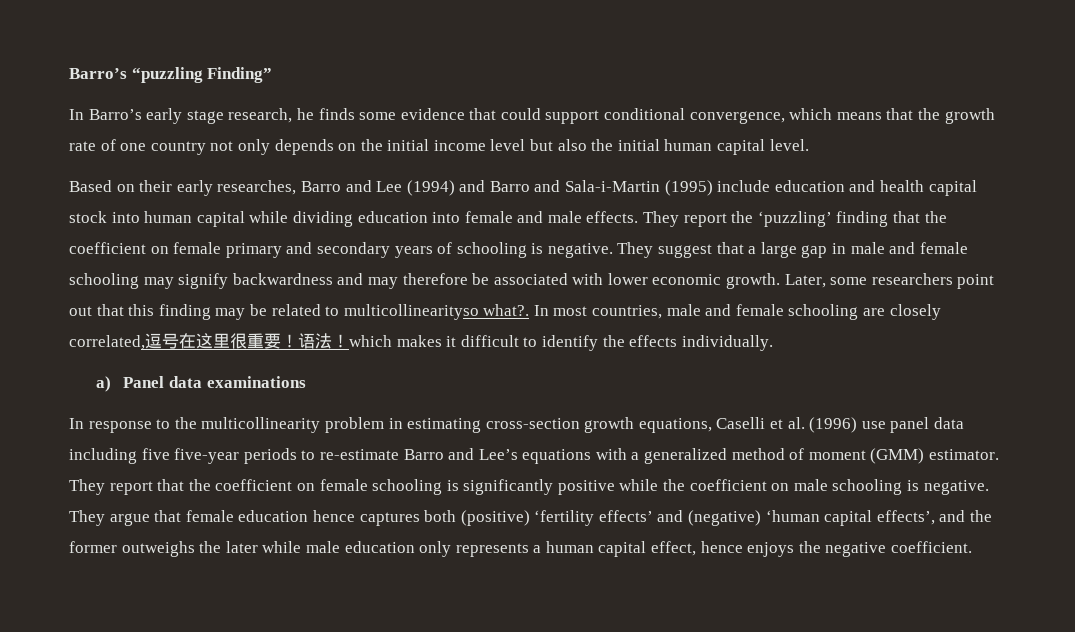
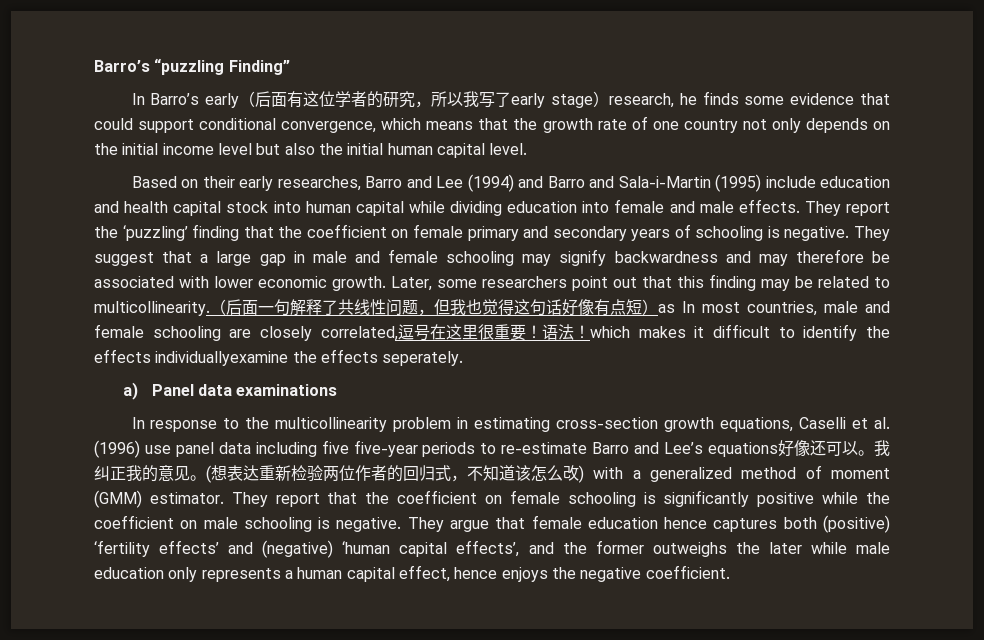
- In Barro’s early stage research, he finds some evidence that could support conditional convergence, which means that the growth rate of one country not only depends on the initial income level but also the initial human capital level.
+ In Barro’s early（后面有这位学者的研究，所以我写了early stage）research, he finds some evidence that could support conditional convergence, which means that the growth rate of one country not only depends on the initial income level but also the initial human capital level.
- Later, some researchers point out that this finding may be related to multicollinearityso what?. In most countries, male and female schooling are closely correlated,逗号在这里很重要！
+ Later, some researchers point out that this finding may be related to multicollinearity.（后面一句解释了共线性问题，但我也觉得这句话好像有点短）as In most countries, male and female schooling are closely correlated,逗号在这里很重要！
- 语法！which makes it difficult to identify the effects individually.
+ 语法！which makes it difficult to identify the effects individuallyexamine the effects seperately.
- In response to the multicollinearity problem in estimating cross-section growth equations, Caselli et al. (1996) use panel data including five five-year periods to re-estimate Barro and Lee’s equations with a generalized method of moment (GMM) estimator.
+ In response to the multicollinearity problem in estimating cross-section growth equations, Caselli et al. (1996) use panel data including five five-year periods to re-estimate Barro and Lee’s equations好像还可以。我纠正我的意见。(想表达重新检验两位作者的回归式，不知道该怎么改) with a generalized method of moment (GMM) estimator.

